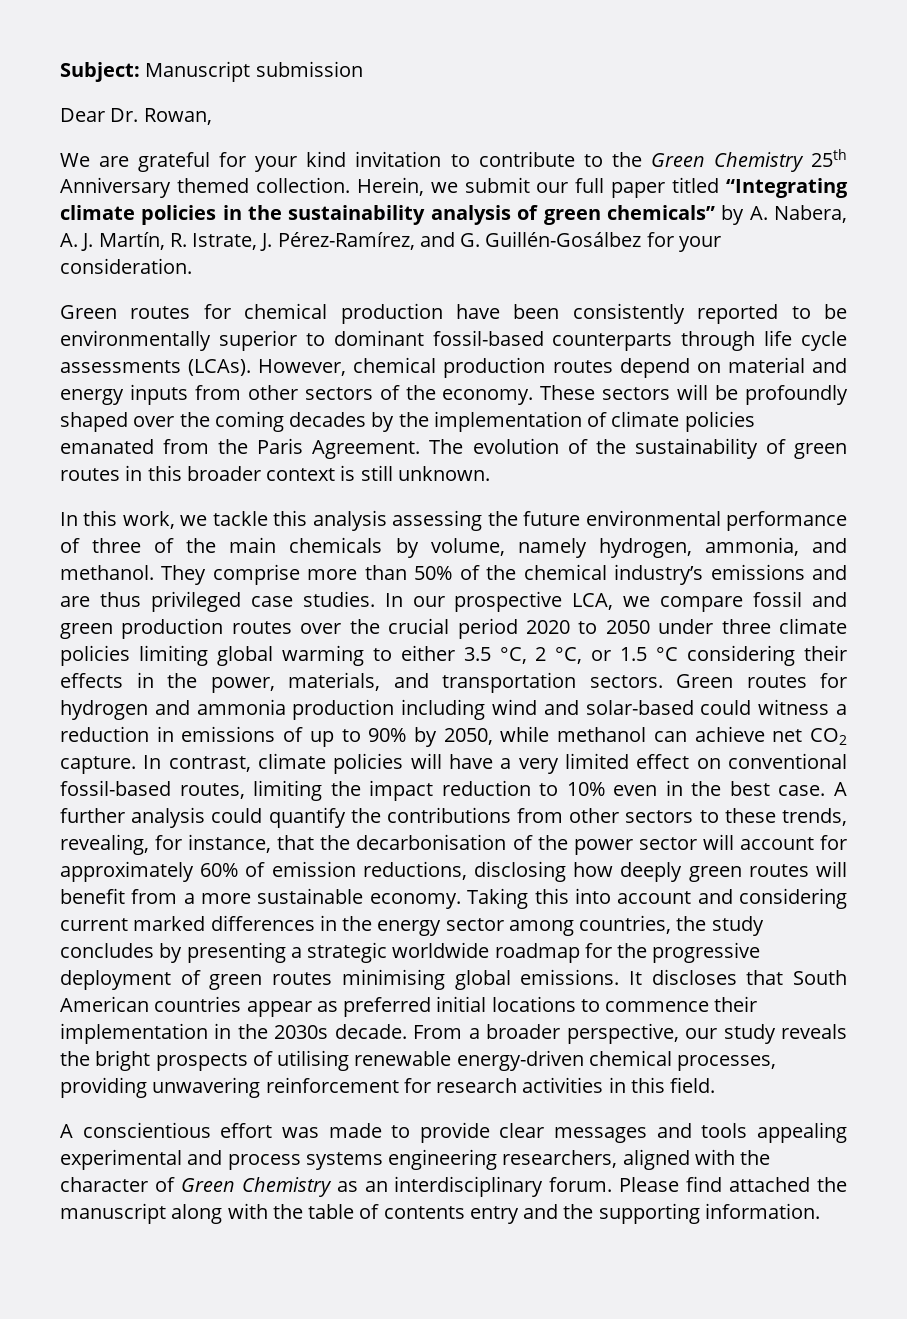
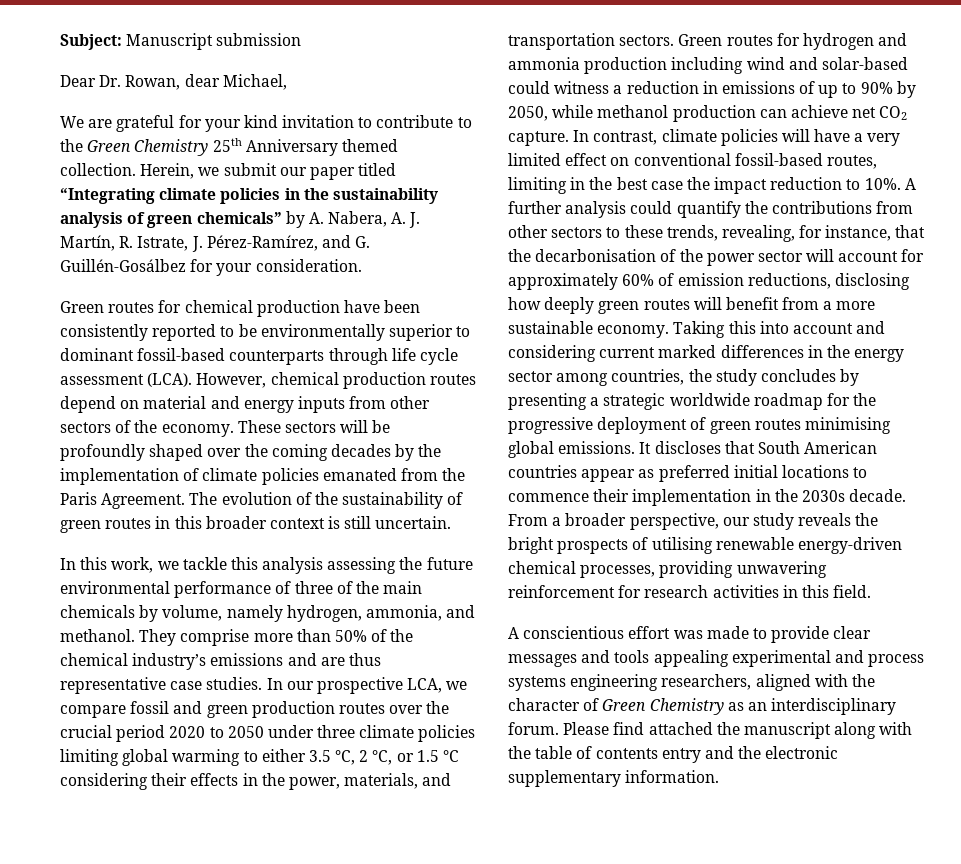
- Dear Dr. Rowan,
+ Dear Dr. Rowan, dear Michael,
- Herein, we submit our full paper titled “Integrating climate policies in the sustainability analysis of green chemicals” by A. Nabera, A. J. Martín, R. Istrate, J. Pérez-Ramírez, and G. Guillén-Gosálbez for your consideration.
+ Herein, we submit our paper titled “Integrating climate policies in the sustainability analysis of green chemicals” by A. Nabera, A. J. Martín, R. Istrate, J. Pérez-Ramírez, and G. Guillén-Gosálbez for your consideration.
- Green routes for chemical production have been consistently reported to be environmentally superior to dominant fossil-based counterparts through life cycle assessments (LCAs).
+ Green routes for chemical production have been consistently reported to be environmentally superior to dominant fossil-based counterparts through life cycle assessment (LCA).
- The evolution of the sustainability of green routes in this broader context is still unknown.
+ The evolution of the sustainability of green routes in this broader context is still uncertain.
- They comprise more than 50% of the chemical industry’s emissions and are thus privileged case studies.
+ They comprise more than 50% of the chemical industry’s emissions and are thus representative case studies.
- Green routes for hydrogen and ammonia production including wind and solar-based could witness a reduction in emissions of up to 90% by 2050, while methanol can achieve net CO2 capture.
+ Green routes for hydrogen and ammonia production including wind and solar-based could witness a reduction in emissions of up to 90% by 2050, while methanol production can achieve net CO2 capture.
- In contrast, climate policies will have a very limited effect on conventional fossil-based routes, limiting the impact reduction to 10% even in the best case.
+ In contrast, climate policies will have a very limited effect on conventional fossil-based routes, limiting in the best case the impact reduction to 10%.
- Please find attached the manuscript along with the table of contents entry and the supporting information.
+ Please find attached the manuscript along with the table of contents entry and the electronic supplementary information.

